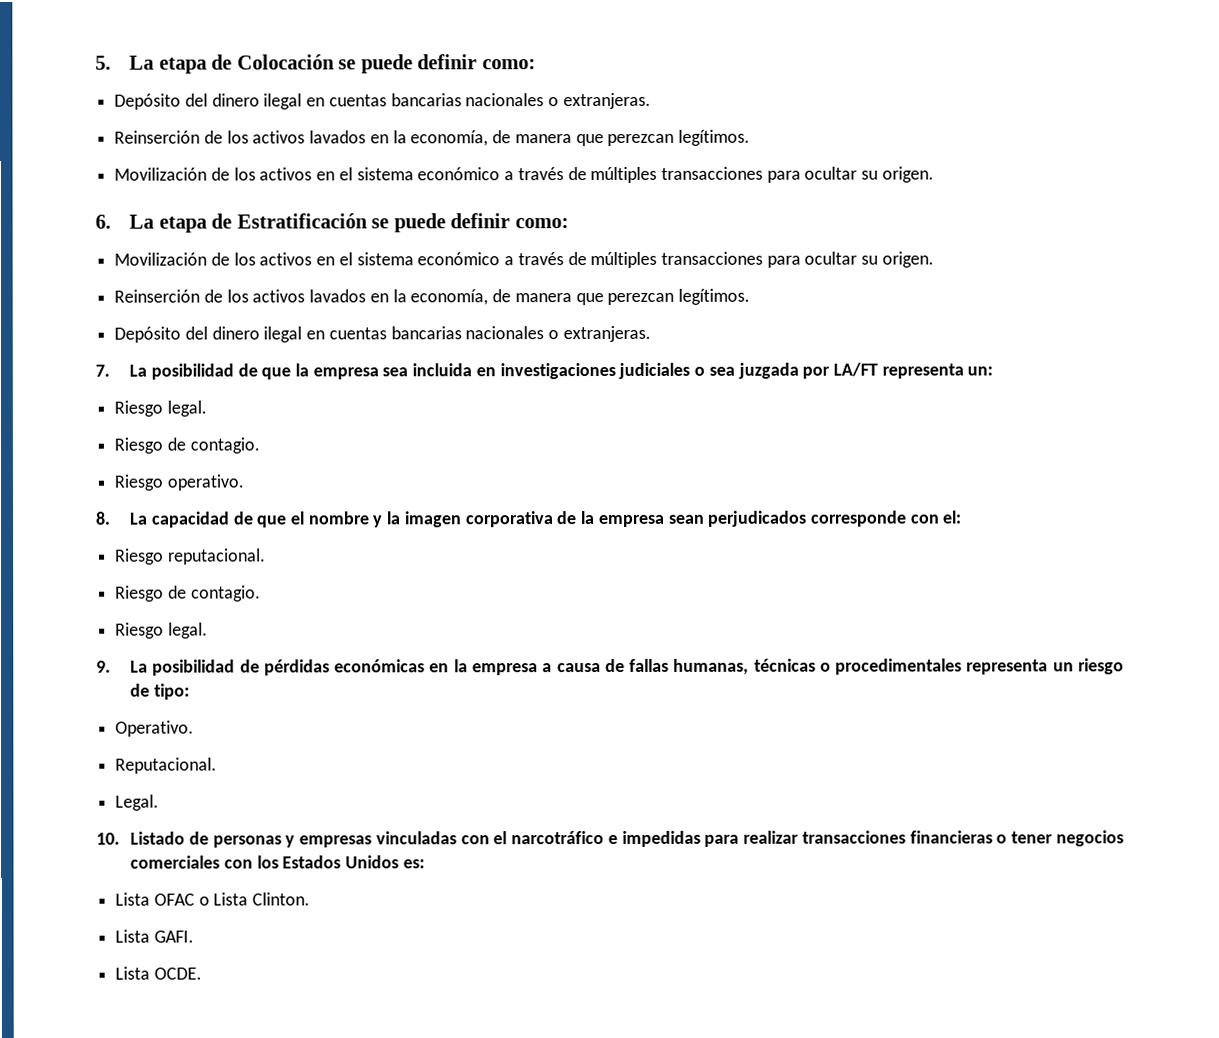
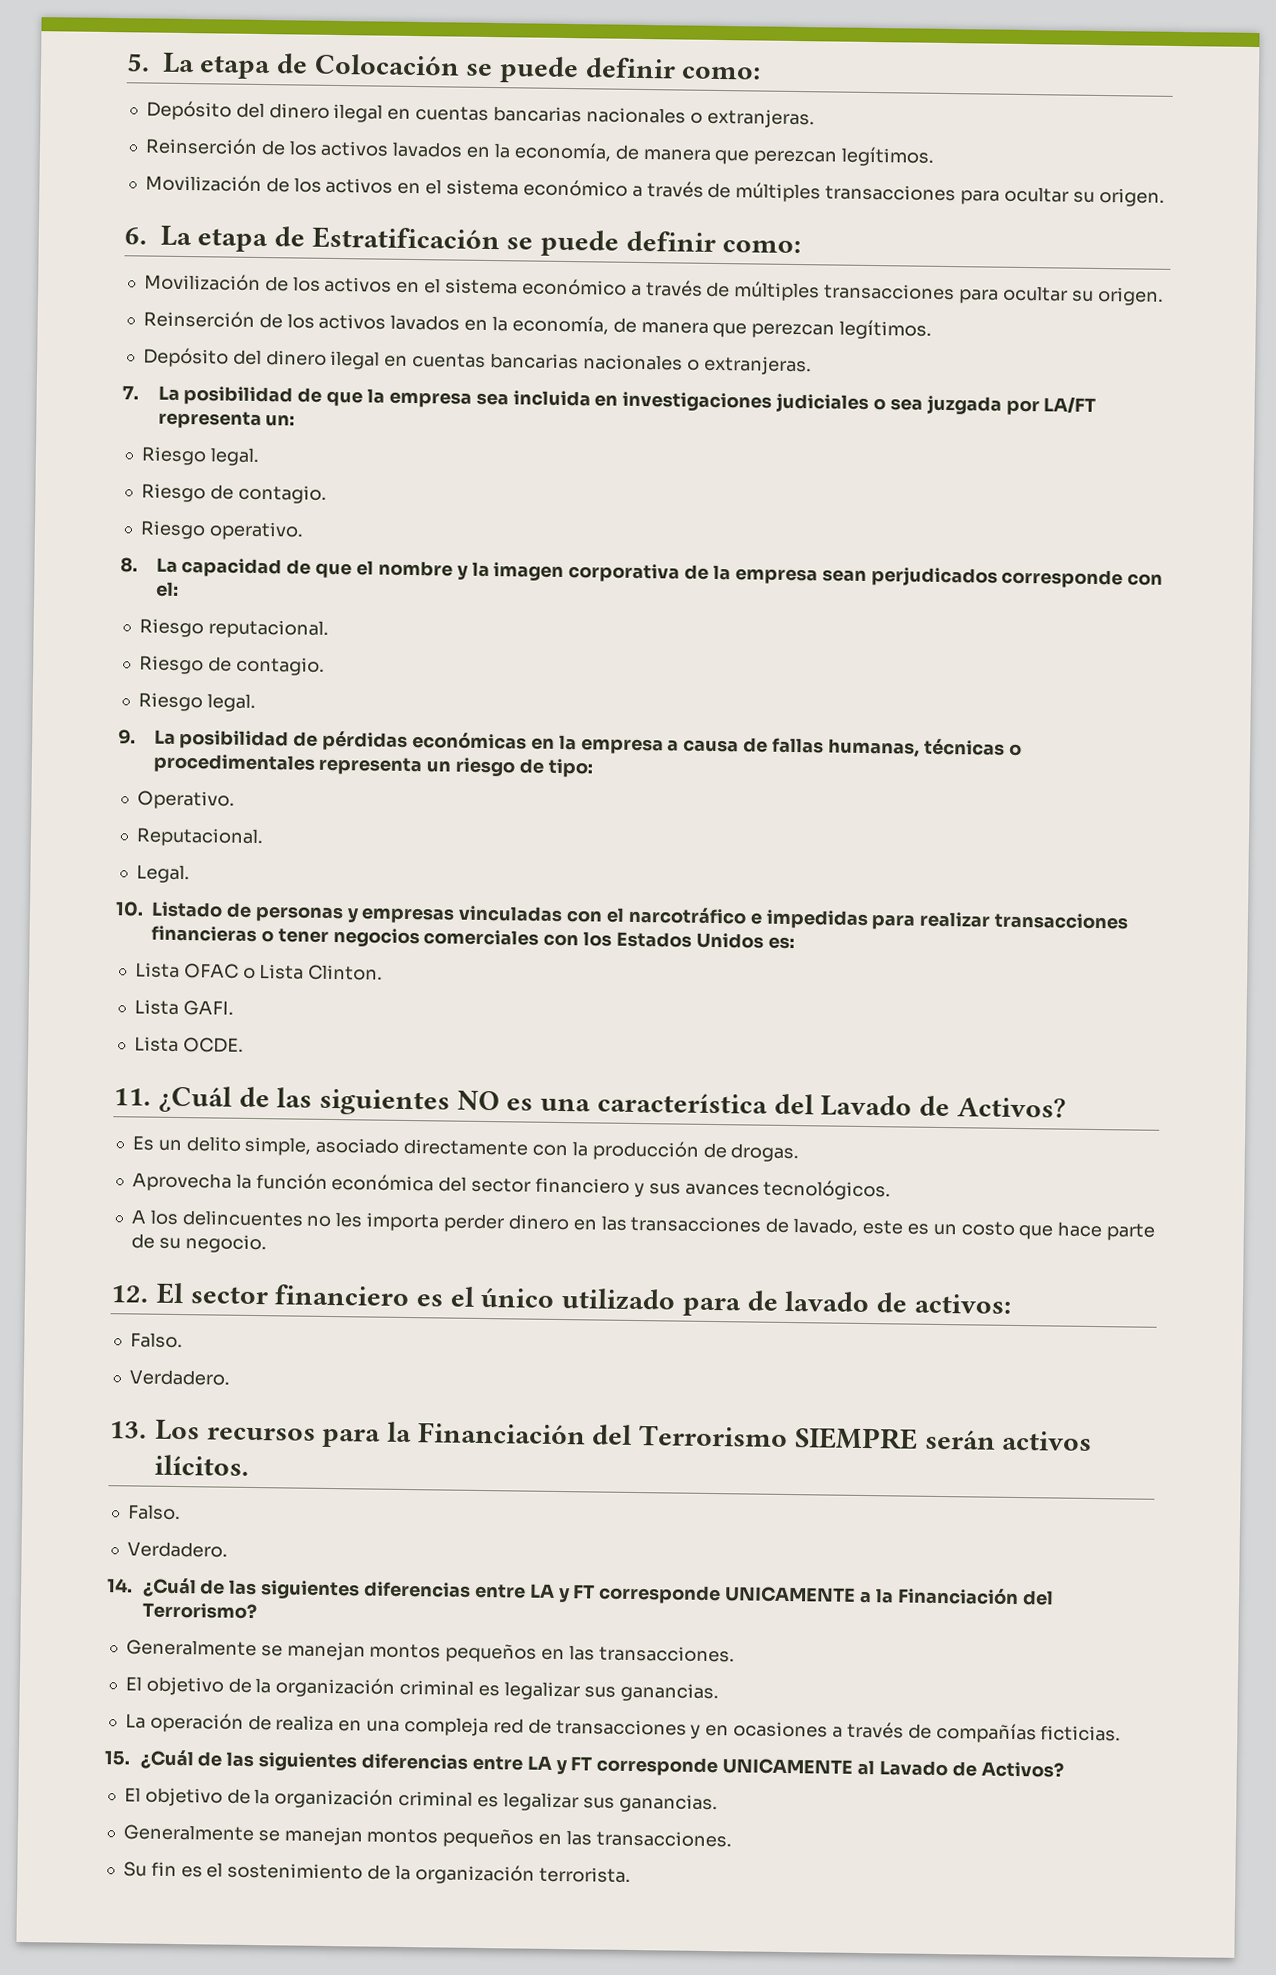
+ 11. ¿Cuál de las siguientes NO es una característica del Lavado de Activos?
+ Es un delito simple, asociado directamente con la producción de drogas.
+ Aprovecha la función económica del sector financiero y sus avances tecnológicos.
+ A los delincuentes no les importa perder dinero en las transacciones de lavado, este es un costo que hace parte de su negocio.
+ 12. El sector financiero es el único utilizado para de lavado de activos:
+ Falso.
+ Verdadero.
+ 13. Los recursos para la Financiación del Terrorismo SIEMPRE serán activos ilícitos.
+ Falso.
+ Verdadero.
+ 14. ¿Cuál de las siguientes diferencias entre LA y FT corresponde UNICAMENTE a la Financiación del Terrorismo?
+ Generalmente se manejan montos pequeños en las transacciones.
+ El objetivo de la organización criminal es legalizar sus ganancias.
+ La operación de realiza en una compleja red de transacciones y en ocasiones a través de compañías ficticias.
+ 15. ¿Cuál de las siguientes diferencias entre LA y FT corresponde UNICAMENTE al Lavado de Activos?
+ El objetivo de la organización criminal es legalizar sus ganancias.
+ Generalmente se manejan montos pequeños en las transacciones.
+ Su fin es el sostenimiento de la organización terrorista.

